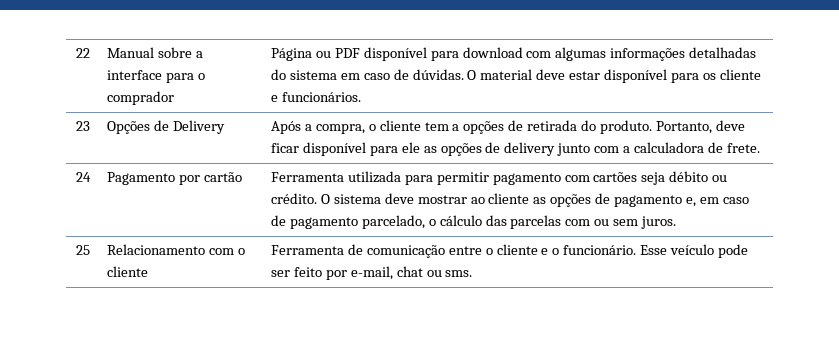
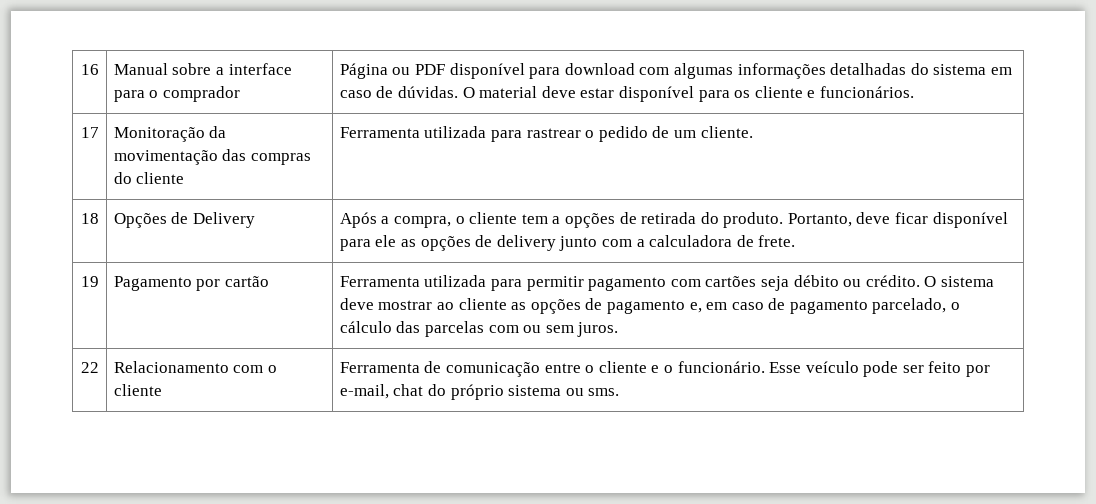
- 22 | Manual sobre a interface para o comprador | Página ou PDF disponível para download com algumas informações detalhadas do sistema em caso de dúvidas. O material deve estar disponível para os cliente e funcionários.
+ 16 | Manual sobre a interface para o comprador | Página ou PDF disponível para download com algumas informações detalhadas do sistema em caso de dúvidas. O material deve estar disponível para os cliente e funcionários.
- 23 | Opções de Delivery | Após a compra, o cliente tem a opções de retirada do produto. Portanto, deve ficar disponível para ele as opções de delivery junto com a calculadora de frete.
+ 17 | Monitoração da movimentação das compras do cliente | Ferramenta utilizada para rastrear o pedido de um cliente.
+ 18 | Opções de Delivery | Após a compra, o cliente tem a opções de retirada do produto. Portanto, deve ficar disponível para ele as opções de delivery junto com a calculadora de frete.
- 24 | Pagamento por cartão | Ferramenta utilizada para permitir pagamento com cartões seja débito ou crédito. O sistema deve mostrar ao cliente as opções de pagamento e, em caso de pagamento parcelado, o cálculo das parcelas com ou sem juros.
+ 19 | Pagamento por cartão | Ferramenta utilizada para permitir pagamento com cartões seja débito ou crédito. O sistema deve mostrar ao cliente as opções de pagamento e, em caso de pagamento parcelado, o cálculo das parcelas com ou sem juros.
- 25 | Relacionamento com o cliente | Ferramenta de comunicação entre o cliente e o funcionário. Esse veículo pode ser feito por e-mail, chat ou sms.
+ 22 | Relacionamento com o cliente | Ferramenta de comunicação entre o cliente e o funcionário. Esse veículo pode ser feito por e-mail, chat do próprio sistema ou sms.

